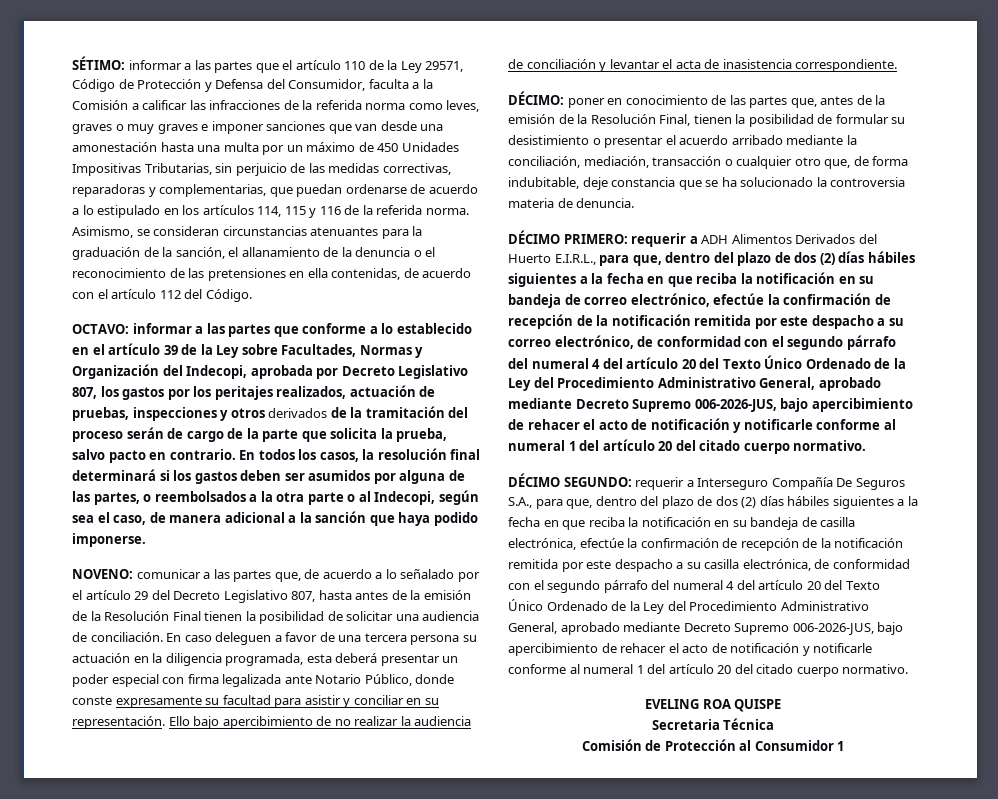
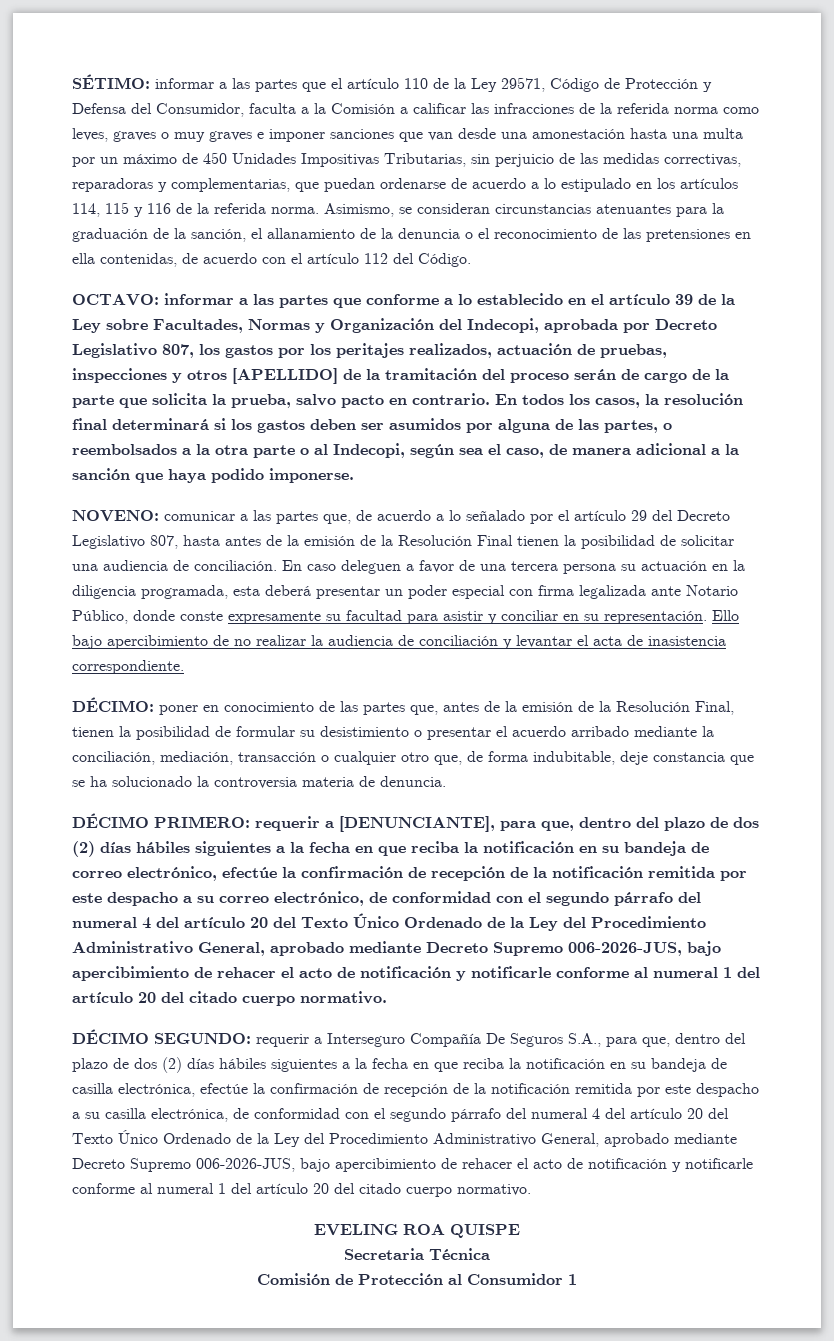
- OCTAVO: informar a las partes que conforme a lo establecido en el artículo 39 de la Ley sobre Facultades, Normas y Organización del Indecopi, aprobada por Decreto Legislativo 807, los gastos por los peritajes realizados, actuación de pruebas, inspecciones y otros derivados de la tramitación del proceso serán de cargo de la parte que solicita la prueba, salvo pacto en contrario.
+ OCTAVO: informar a las partes que conforme a lo establecido en el artículo 39 de la Ley sobre Facultades, Normas y Organización del Indecopi, aprobada por Decreto Legislativo 807, los gastos por los peritajes realizados, actuación de pruebas, inspecciones y otros [APELLIDO] de la tramitación del proceso serán de cargo de la parte que solicita la prueba, salvo pacto en contrario.
- requerir a ADH Alimentos Derivados del Huerto E.I.R.L., para que, dentro del plazo de dos (2) días hábiles siguientes a la fecha en que reciba la notificación en su bandeja de correo electrónico, efectúe la confirmación de recepción de la notificación remitida por este despacho a su correo electrónico, de conformidad con el segundo párrafo del numeral 4 del artículo 20 del Texto Único Ordenado de la Ley del Procedimiento Administrativo General, aprobado mediante Decreto Supremo 006-2026-JUS, bajo apercibimiento de rehacer el acto de notificación y notificarle conforme al numeral 1 del artículo 20 del citado cuerpo normativo.
+ requerir a [DENUNCIANTE], para que, dentro del plazo de dos (2) días hábiles siguientes a la fecha en que reciba la notificación en su bandeja de correo electrónico, efectúe la confirmación de recepción de la notificación remitida por este despacho a su correo electrónico, de conformidad con el segundo párrafo del numeral 4 del artículo 20 del Texto Único Ordenado de la Ley del Procedimiento Administrativo General, aprobado mediante Decreto Supremo 006-2026-JUS, bajo apercibimiento de rehacer el acto de notificación y notificarle conforme al numeral 1 del artículo 20 del citado cuerpo normativo.

